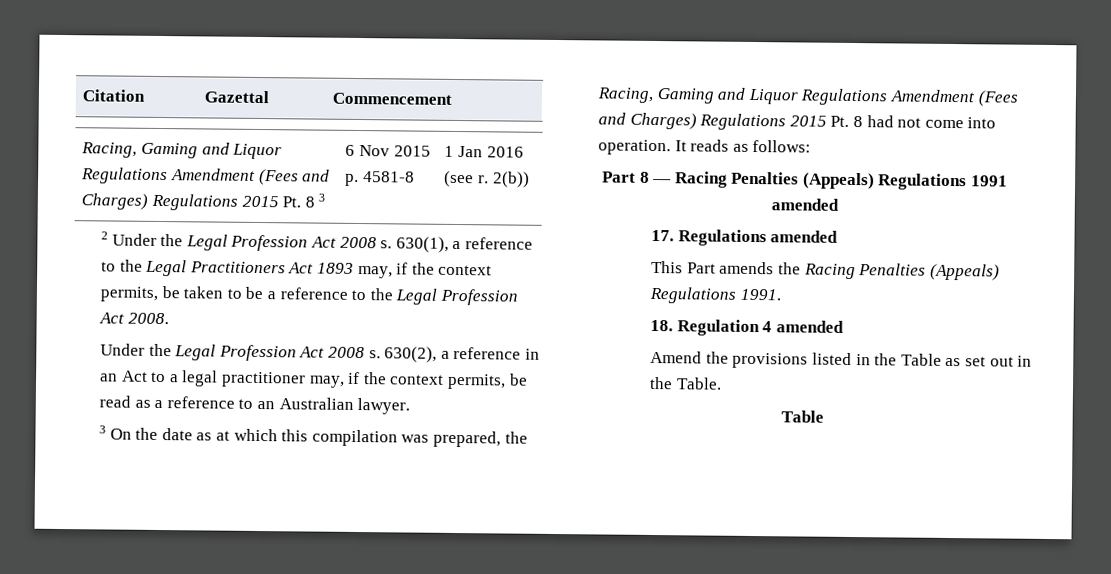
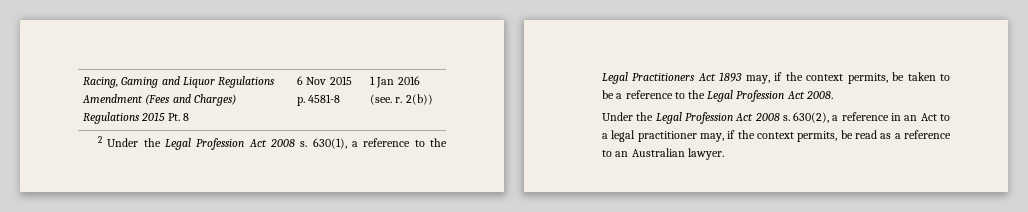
- Citation | Gazettal | Commencement
- Racing, Gaming and Liquor Regulations Amendment (Fees and Charges) Regulations 2015 Pt. 8 3 | 6 Nov 2015 p. 4581-8 | 1 Jan 2016 (see r. 2(b))
+ Racing, Gaming and Liquor Regulations Amendment (Fees and Charges) Regulations 2015 Pt. 8 | 6 Nov 2015 p. 4581-8 | 1 Jan 2016 (see. r. 2(b))
- 3 On the date as at which this compilation was prepared, the Racing, Gaming and Liquor Regulations Amendment (Fees and Charges) Regulations 2015 Pt. 8 had not come into operation. It reads as follows:
- Part 8 — Racing Penalties (Appeals) Regulations 1991 amended
- 17. Regulations amended
- This Part amends the Racing Penalties (Appeals) Regulations 1991.
- 18. Regulation 4 amended
- Amend the provisions listed in the Table as set out in the Table.
- Table

